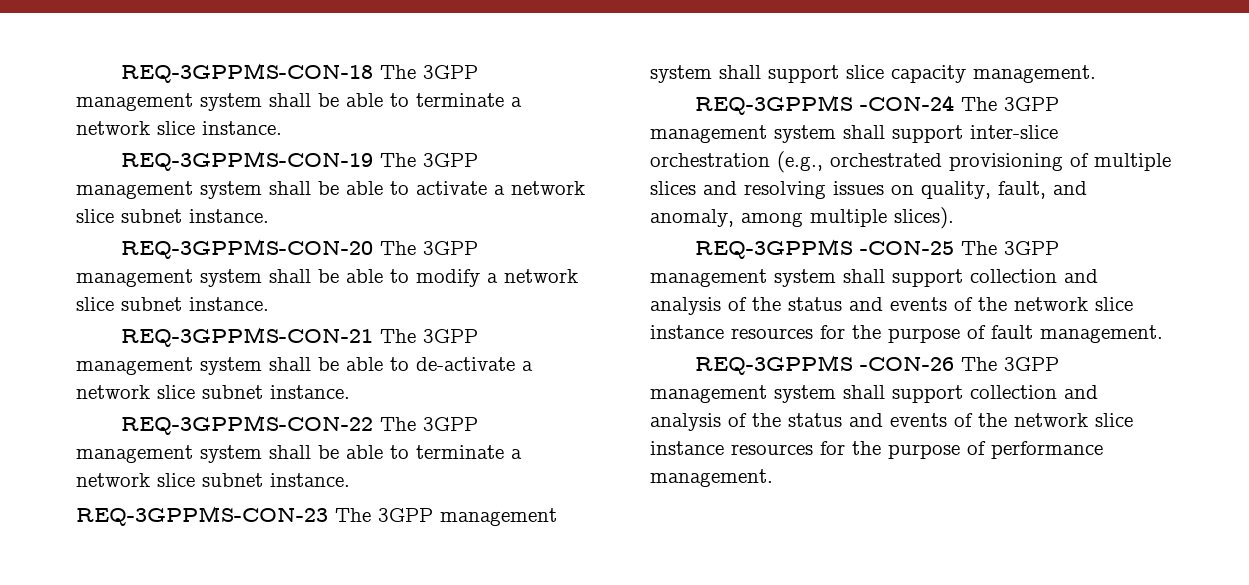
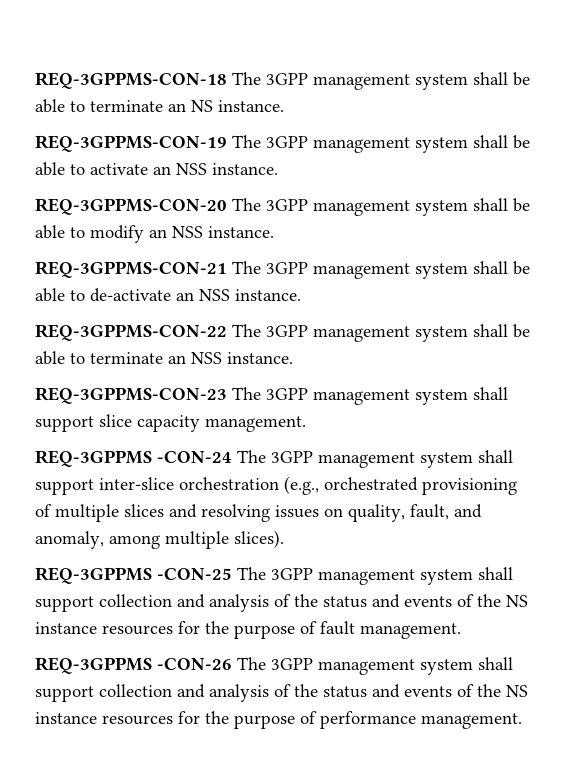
- REQ-3GPPMS-CON-18 The 3GPP management system shall be able to terminate a network slice instance.
+ REQ-3GPPMS-CON-18 The 3GPP management system shall be able to terminate an NS instance.
- REQ-3GPPMS-CON-19 The 3GPP management system shall be able to activate a network slice subnet instance.
+ REQ-3GPPMS-CON-19 The 3GPP management system shall be able to activate an NSS instance.
- REQ-3GPPMS-CON-20 The 3GPP management system shall be able to modify a network slice subnet instance.
+ REQ-3GPPMS-CON-20 The 3GPP management system shall be able to modify an NSS instance.
- REQ-3GPPMS-CON-21 The 3GPP management system shall be able to de-activate a network slice subnet instance.
+ REQ-3GPPMS-CON-21 The 3GPP management system shall be able to de-activate an NSS instance.
- REQ-3GPPMS-CON-22 The 3GPP management system shall be able to terminate a network slice subnet instance.
+ REQ-3GPPMS-CON-22 The 3GPP management system shall be able to terminate an NSS instance.
- REQ-3GPPMS -CON-25 The 3GPP management system shall support collection and analysis of the status and events of the network slice instance resources for the purpose of fault management.
+ REQ-3GPPMS -CON-25 The 3GPP management system shall support collection and analysis of the status and events of the NS instance resources for the purpose of fault management.
- REQ-3GPPMS -CON-26 The 3GPP management system shall support collection and analysis of the status and events of the network slice instance resources for the purpose of performance management.
+ REQ-3GPPMS -CON-26 The 3GPP management system shall support collection and analysis of the status and events of the NS instance resources for the purpose of performance management.

